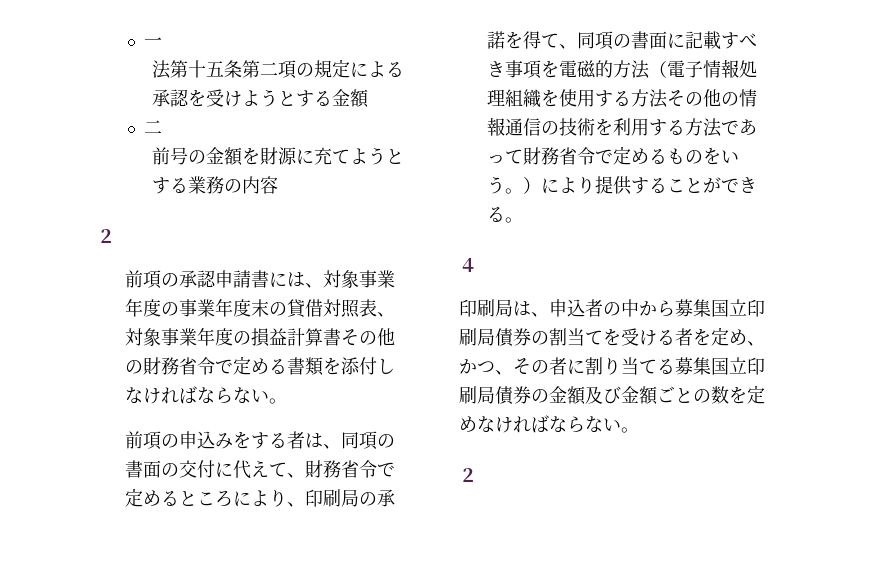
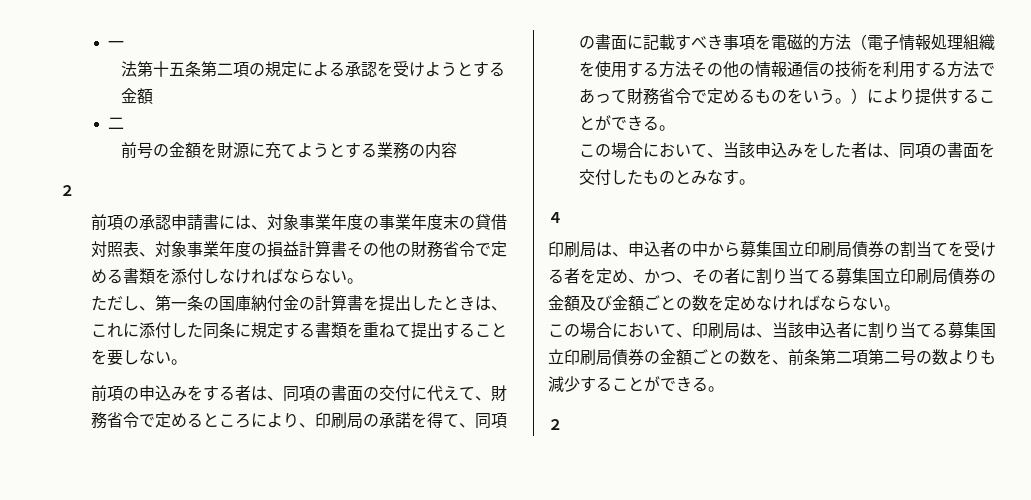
+ ただし、第一条の国庫納付金の計算書を提出したときは、これに添付した同条に規定する書類を重ねて提出することを要しない。
+ この場合において、当該申込みをした者は、同項の書面を交付したものとみなす。
+ この場合において、印刷局は、当該申込者に割り当てる募集国立印刷局債券の金額ごとの数を、前条第二項第二号の数よりも減少することができる。

